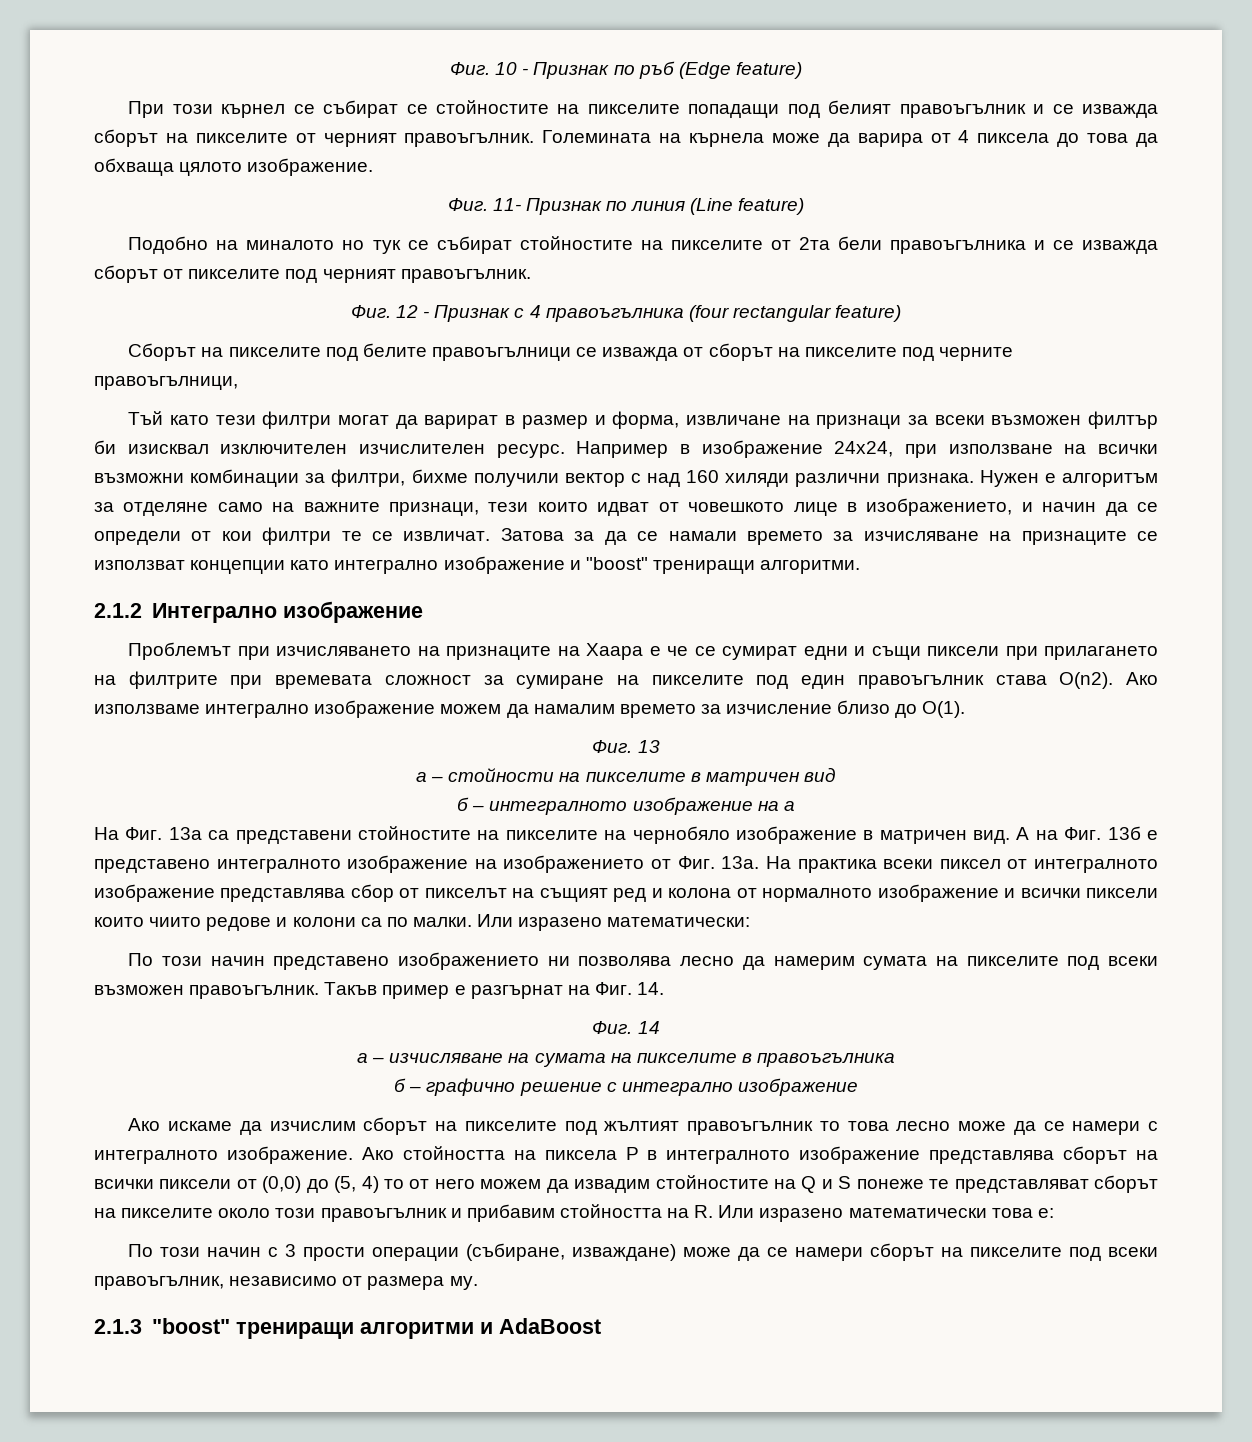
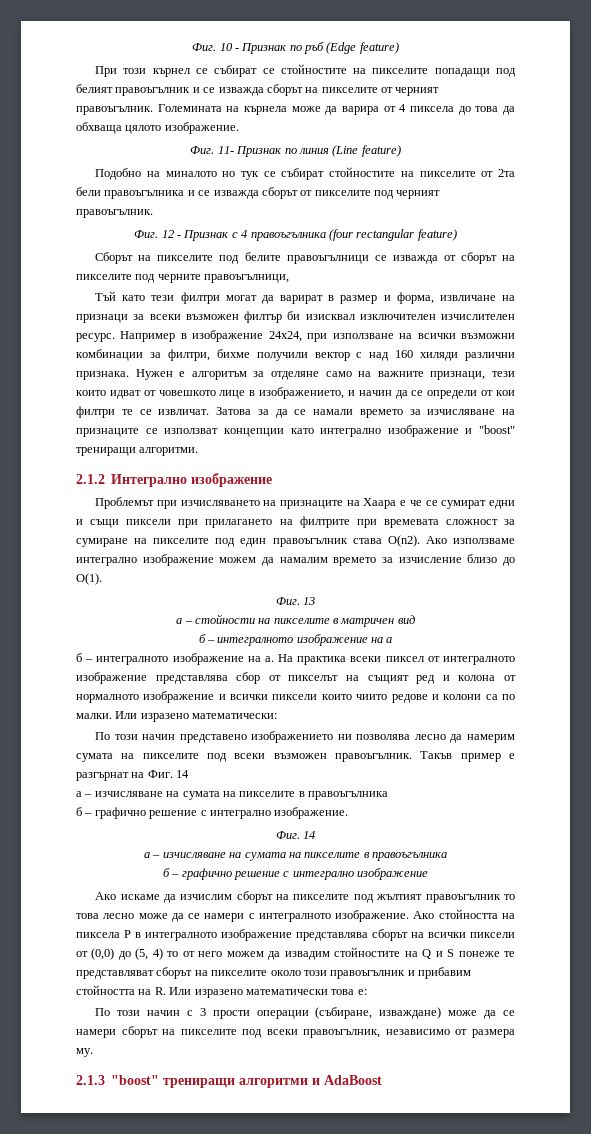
- На Фиг. 13а са представени стойностите на пикселите на чернобяло изображение в матричен вид. А на Фиг. 13б е представено интегралното изображение на изображението от Фиг. 13а.
+ б – интегралното изображение на а.
- Такъв пример е разгърнат на Фиг. 14.
+ Такъв пример е разгърнат на Фиг. 14
+ a – изчисляване на сумата на пикселите в правоъгълника
+ б – графично решение с интегрално изображение.

